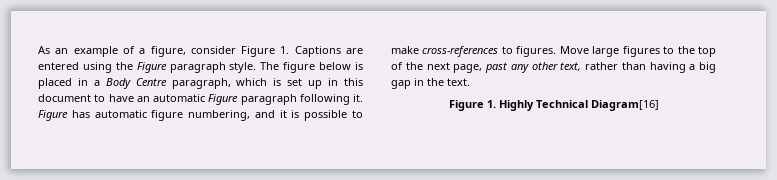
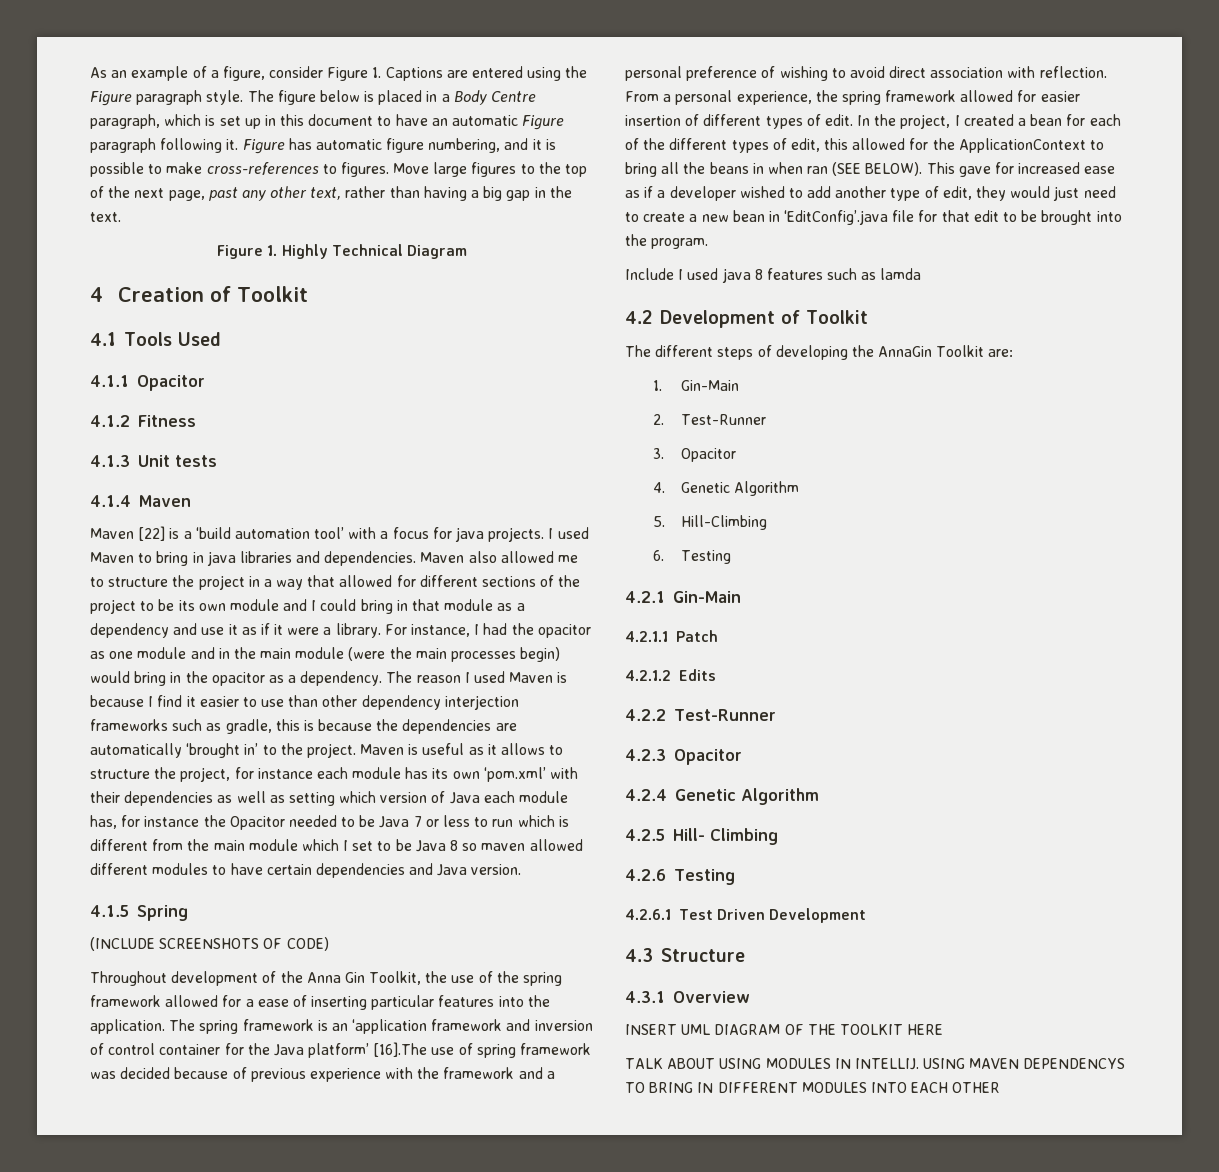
- Figure 1. Highly Technical Diagram[16]
+ Figure 1. Highly Technical Diagram
+ 4 Creation of Toolkit
+ 4.1 Tools Used
+ 4.1.1 Opacitor
+ 4.1.2 Fitness
+ 4.1.3 Unit tests
+ 4.1.4 Maven
+ Maven [22] is a ‘build automation tool’ with a focus for java projects. I used Maven to bring in java libraries and dependencies. Maven also allowed me to structure the project in a way that allowed for different sections of the project to be its own module and I could bring in that module as a dependency and use it as if it were a library. For instance, I had the opacitor as one module and in the main module (were the main processes begin) would bring in the opacitor as a dependency. The reason I used Maven is because I find it easier to use than other dependency interjection frameworks such as gradle, this is because the dependencies are automatically ‘brought in’ to the project. Maven is useful as it allows to structure the project, for instance each module has its own ‘pom.xml’ with their dependencies as well as setting which version of Java each module has, for instance the Opacitor needed to be Java 7 or less to run which is different from the main module which I set to be Java 8 so maven allowed different modules to have certain dependencies and Java version.
+ 4.1.5 Spring
+ (INCLUDE SCREENSHOTS OF CODE)
+ Throughout development of the Anna Gin Toolkit, the use of the spring framework allowed for a ease of inserting particular features into the application. The spring framework is an ‘application framework and inversion of control container for the Java platform’ [16].The use of spring framework was decided because of previous experience with the framework and a personal preference of wishing to avoid direct association with reflection. From a personal experience, the spring framework allowed for easier insertion of different types of edit. In the project, I created a bean for each of the different types of edit, this allowed for the ApplicationContext to bring all the beans in when ran (SEE BELOW). This gave for increased ease as if a developer wished to add another type of edit, they would just need to create a new bean in ‘EditConfig’.java file for that edit to be brought into the program.
+ Include I used java 8 features such as lamda
+ 4.2 Development of Toolkit
+ The different steps of developing the AnnaGin Toolkit are:
+ 1. Gin-Main
+ 2. Test-Runner
+ 3. Opacitor
+ 4. Genetic Algorithm
+ 5. Hill-Climbing
+ 6. Testing
+ 4.2.1 Gin-Main
+ 4.2.1.1 Patch
+ 4.2.1.2 Edits
+ 4.2.2 Test-Runner
+ 4.2.3 Opacitor
+ 4.2.4 Genetic Algorithm
+ 4.2.5 Hill- Climbing
+ 4.2.6 Testing
+ 4.2.6.1 Test Driven Development
+ 4.3 Structure
+ 4.3.1 Overview
+ INSERT UML DIAGRAM OF THE TOOLKIT HERE
+ TALK ABOUT USING MODULES IN INTELLIJ. USING MAVEN DEPENDENCYS TO BRING IN DIFFERENT MODULES INTO EACH OTHER

